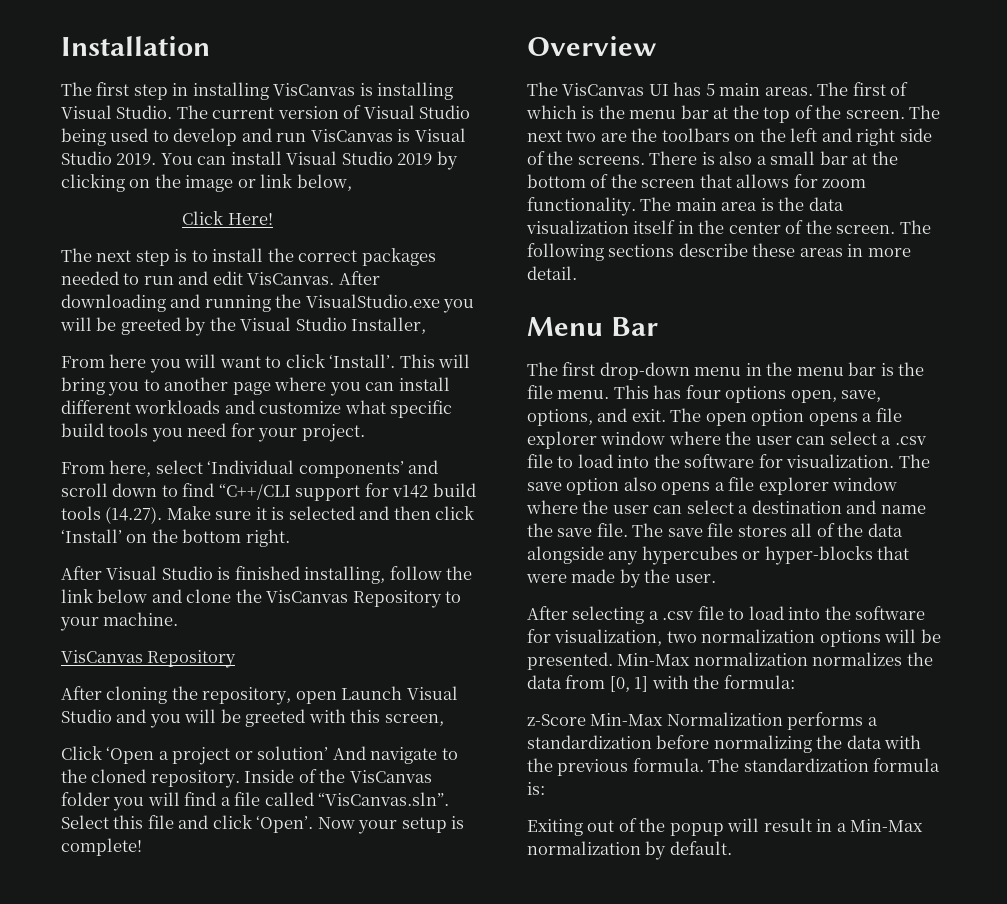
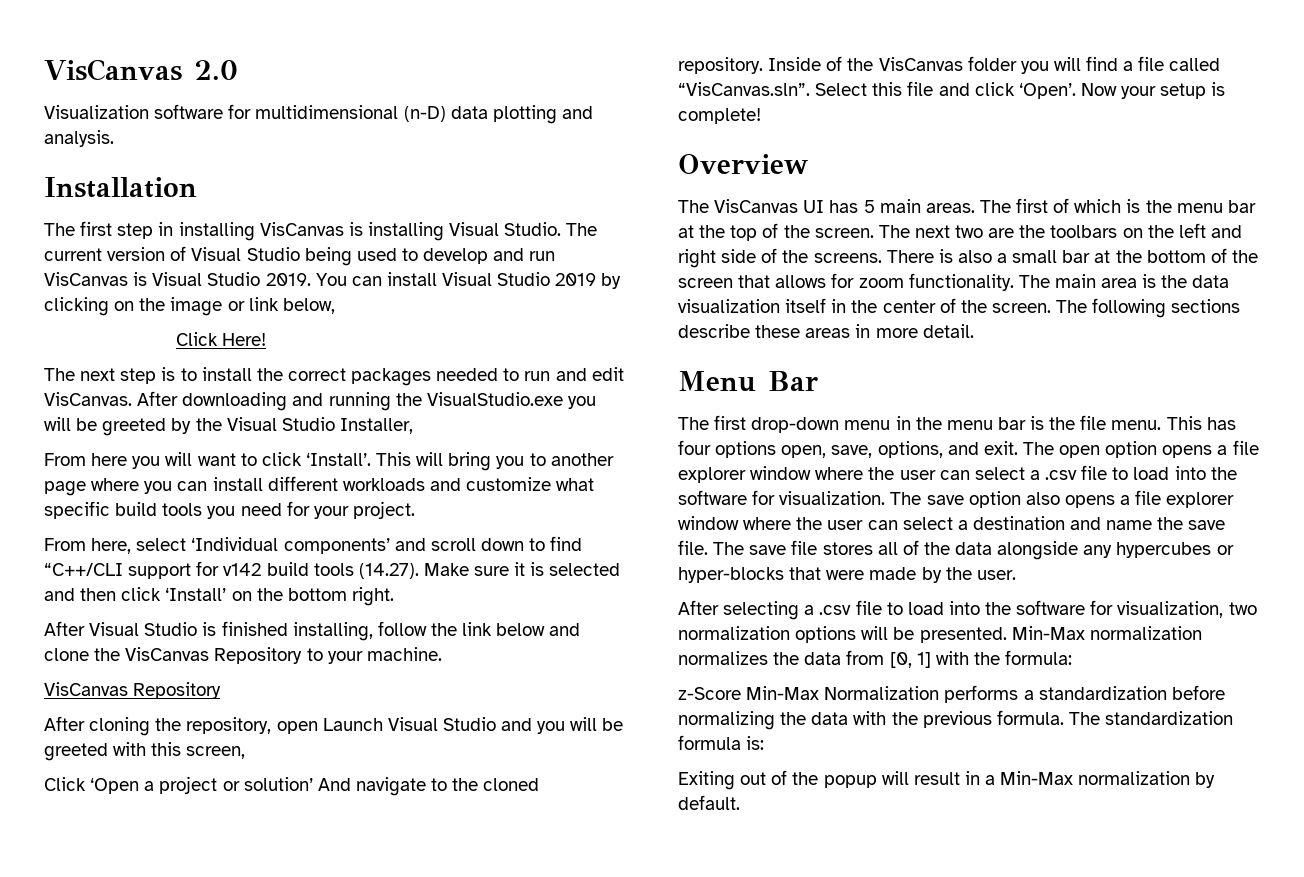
+ VisCanvas 2.0
+ Visualization software for multidimensional (n-D) data plotting and analysis.

